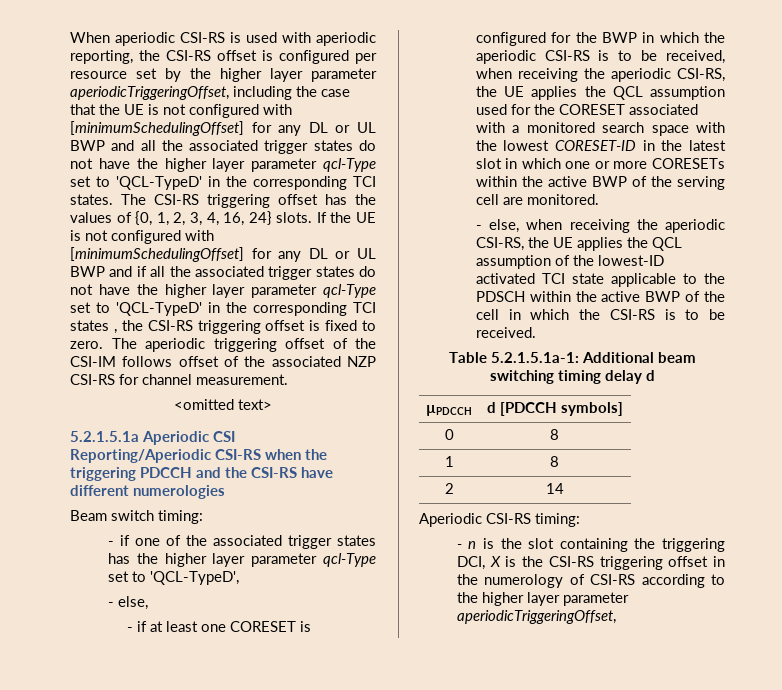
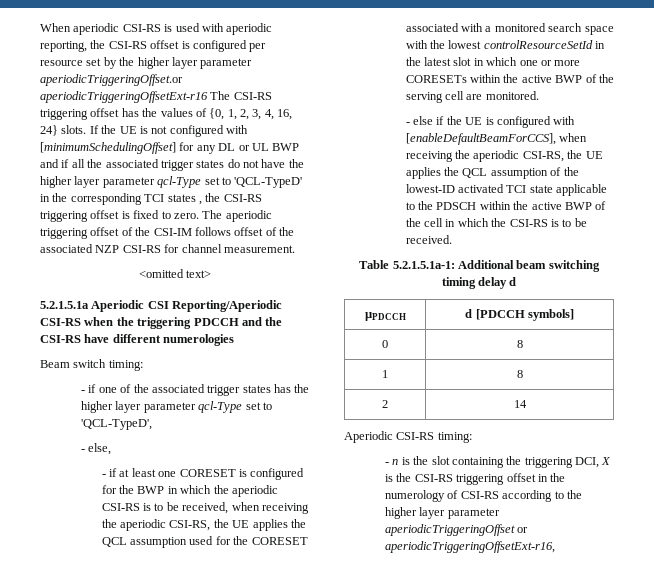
- When aperiodic CSI-RS is used with aperiodic reporting, the CSI-RS offset is configured per resource set by the higher layer parameter aperiodicTriggeringOffset, including the case that the UE is not configured with [minimumSchedulingOffset] for any DL or UL BWP and all the associated trigger states do not have the higher layer parameter qcl-Type set to 'QCL-TypeD' in the corresponding TCI states. The CSI-RS triggering offset has the values of {0, 1, 2, 3, 4, 16, 24} slots.
+ When aperiodic CSI-RS is used with aperiodic reporting, the CSI-RS offset is configured per resource set by the higher layer parameter aperiodicTriggeringOffset.or aperiodicTriggeringOffsetExt-r16 The CSI-RS triggering offset has the values of {0, 1, 2, 3, 4, 16, 24} slots.
- - if at least one CORESET is configured for the BWP in which the aperiodic CSI-RS is to be received, when receiving the aperiodic CSI-RS, the UE applies the QCL assumption used for the CORESET associated with a monitored search space with the lowest CORESET-ID in the latest slot in which one or more CORESETs within the active BWP of the serving cell are monitored.
+ - if at least one CORESET is configured for the BWP in which the aperiodic CSI-RS is to be received, when receiving the aperiodic CSI-RS, the UE applies the QCL assumption used for the CORESET associated with a monitored search space with the lowest controlResourceSetId in the latest slot in which one or more CORESETs within the active BWP of the serving cell are monitored.
- - else, when receiving the aperiodic CSI-RS, the UE applies the QCL assumption of the lowest-ID activated TCI state applicable to the PDSCH within the active BWP of the cell in which the CSI-RS is to be received.
+ - else if the UE is configured with [enableDefaultBeamForCCS], when receiving the aperiodic CSI-RS, the UE applies the QCL assumption of the lowest-ID activated TCI state applicable to the PDSCH within the active BWP of the cell in which the CSI-RS is to be received.
- - n is the slot containing the triggering DCI, X is the CSI-RS triggering offset in the numerology of CSI-RS according to the higher layer parameter aperiodicTriggeringOffset,
+ - n is the slot containing the triggering DCI, X is the CSI-RS triggering offset in the numerology of CSI-RS according to the higher layer parameter aperiodicTriggeringOffset or aperiodicTriggeringOffsetExt-r16,

